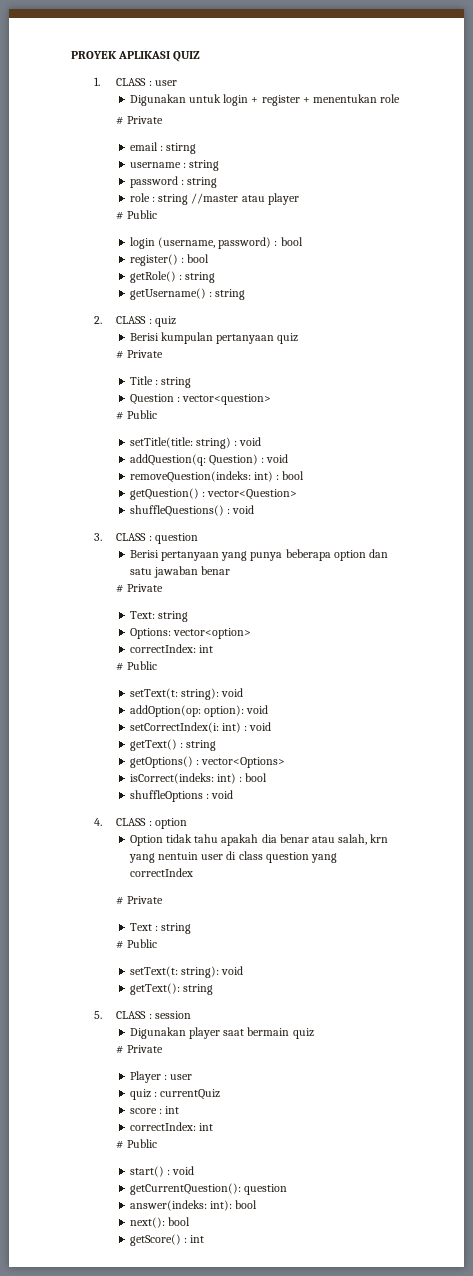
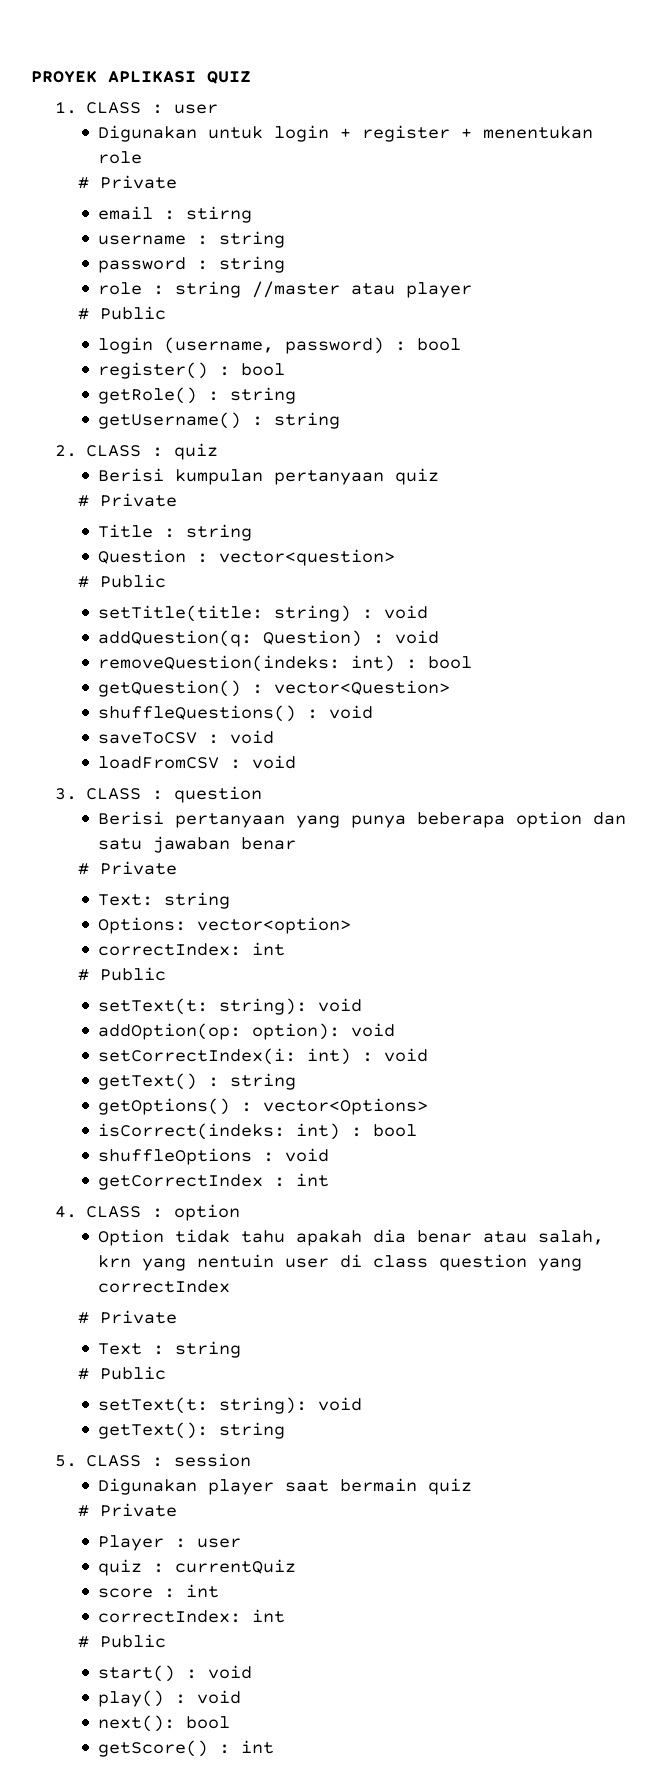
+ saveToCSV : void
+ loadFromCSV : void
+ getCorrectIndex : int
- getCurrentQuestion(): question
- answer(indeks: int): bool
+ play() : void

